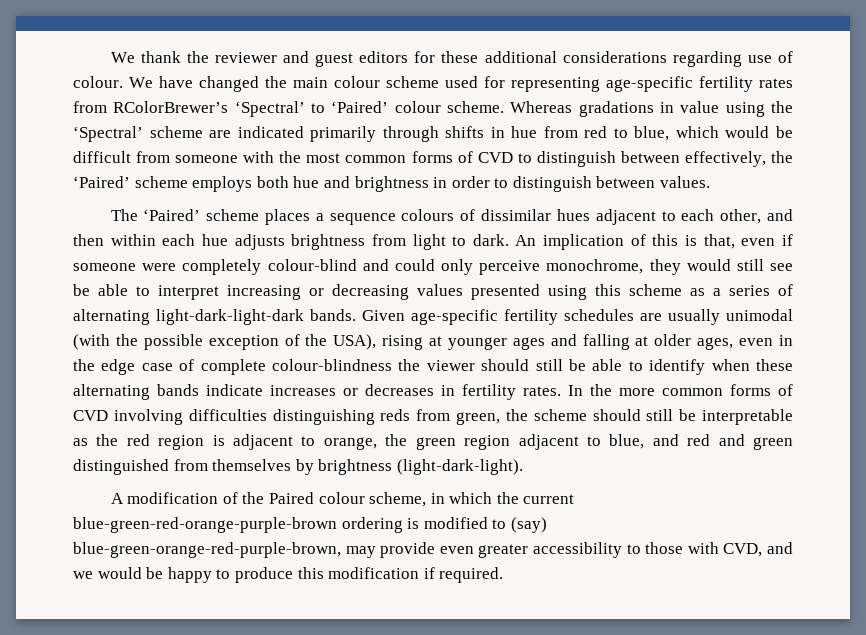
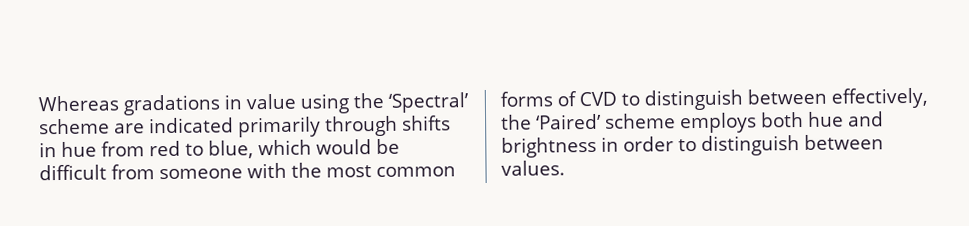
- We thank the reviewer and guest editors for these additional considerations regarding use of colour. We have changed the main colour scheme used for representing age-specific fertility rates from RColorBrewer’s ‘Spectral’ to ‘Paired’ colour scheme.
- The ‘Paired’ scheme places a sequence colours of dissimilar hues adjacent to each other, and then within each hue adjusts brightness from light to dark. An implication of this is that, even if someone were completely colour-blind and could only perceive monochrome, they would still see be able to interpret increasing or decreasing values presented using this scheme as a series of alternating light-dark-light-dark bands. Given age-specific fertility schedules are usually unimodal (with the possible exception of the USA), rising at younger ages and falling at older ages, even in the edge case of complete colour-blindness the viewer should still be able to identify when these alternating bands indicate increases or decreases in fertility rates. In the more common forms of CVD involving difficulties distinguishing reds from green, the scheme should still be interpretable as the red region is adjacent to orange, the green region adjacent to blue, and red and green distinguished from themselves by brightness (light-dark-light).
- A modification of the Paired colour scheme, in which the current blue-green-red-orange-purple-brown ordering is modified to (say) blue-green-orange-red-purple-brown, may provide even greater accessibility to those with CVD, and we would be happy to produce this modification if required.

